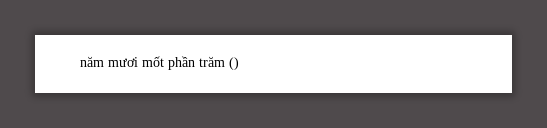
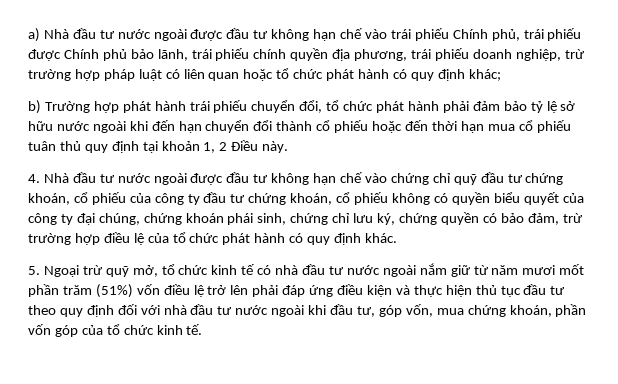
- năm mươi mốt phần trăm ()
+ a) Nhà đầu tư nước ngoài được đầu tư không hạn chế vào trái phiếu Chính phủ, trái phiếu được Chính phủ bảo lãnh, trái phiếu chính quyền địa phương, trái phiếu doanh nghiệp, trừ trường hợp pháp luật có liên quan hoặc tổ chức phát hành có quy định khác;
+ b) Trường hợp phát hành trái phiếu chuyển đổi, tổ chức phát hành phải đảm bảo tỷ lệ sở hữu nước ngoài khi đến hạn chuyển đổi thành cổ phiếu hoặc đến thời hạn mua cổ phiếu tuân thủ quy định tại khoản 1, 2 Điều này.
+ 4. Nhà đầu tư nước ngoài được đầu tư không hạn chế vào chứng chỉ quỹ đầu tư chứng khoán, cổ phiếu của công ty đầu tư chứng khoán, cổ phiếu không có quyền biểu quyết của công ty đại chúng, chứng khoán phái sinh, chứng chỉ lưu ký, chứng quyền có bảo đảm, trừ trường hợp điều lệ của tổ chức phát hành có quy định khác.
+ 5. Ngoại trừ quỹ mở, tổ chức kinh tế có nhà đầu tư nước ngoài nắm giữ từ năm mươi mốt phần trăm (51%) vốn điều lệ trở lên phải đáp ứng điều kiện và thực hiện thủ tục đầu tư theo quy định đối với nhà đầu tư nước ngoài khi đầu tư, góp vốn, mua chứng khoán, phần vốn góp của tổ chức kinh tế.

